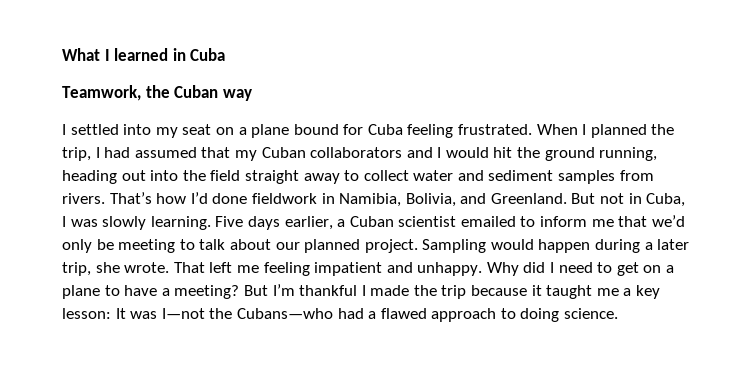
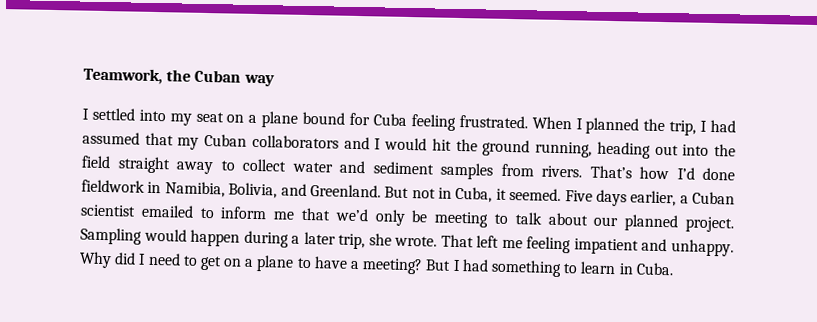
- What I learned in Cuba
- But not in Cuba, I was slowly learning.
+ But not in Cuba, it seemed.
- But I’m thankful I made the trip because it taught me a key lesson: It was I—not the Cubans—who had a flawed approach to doing science.
+ But I had something to learn in Cuba.

